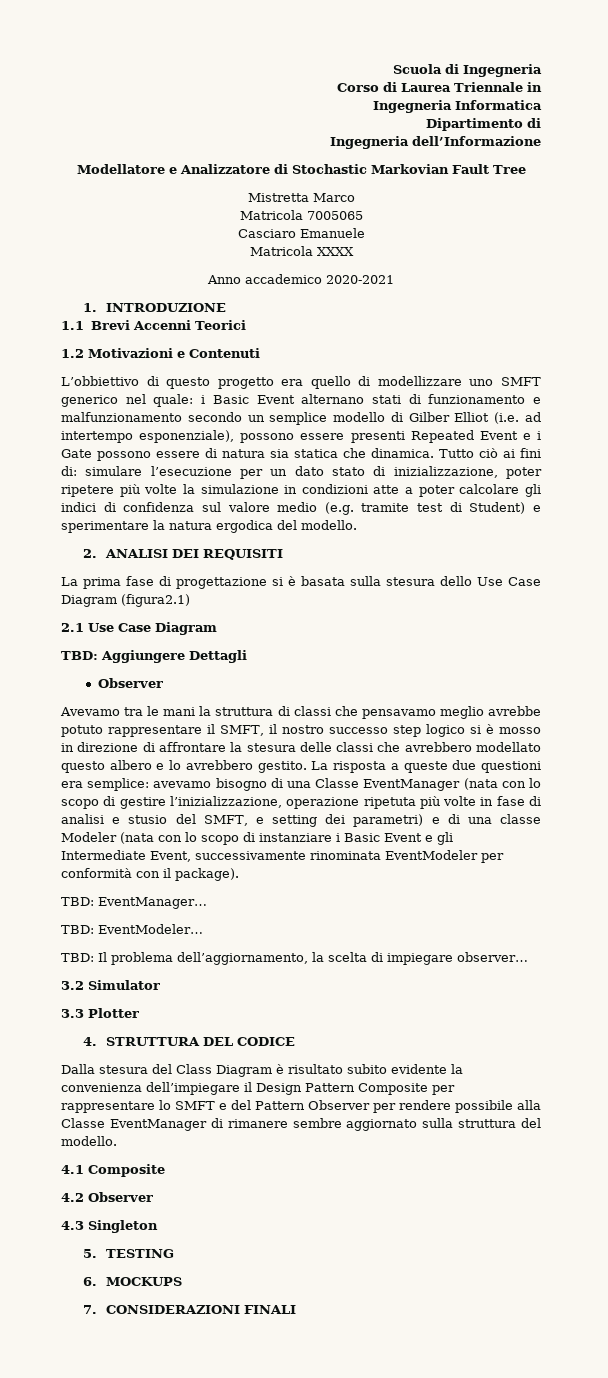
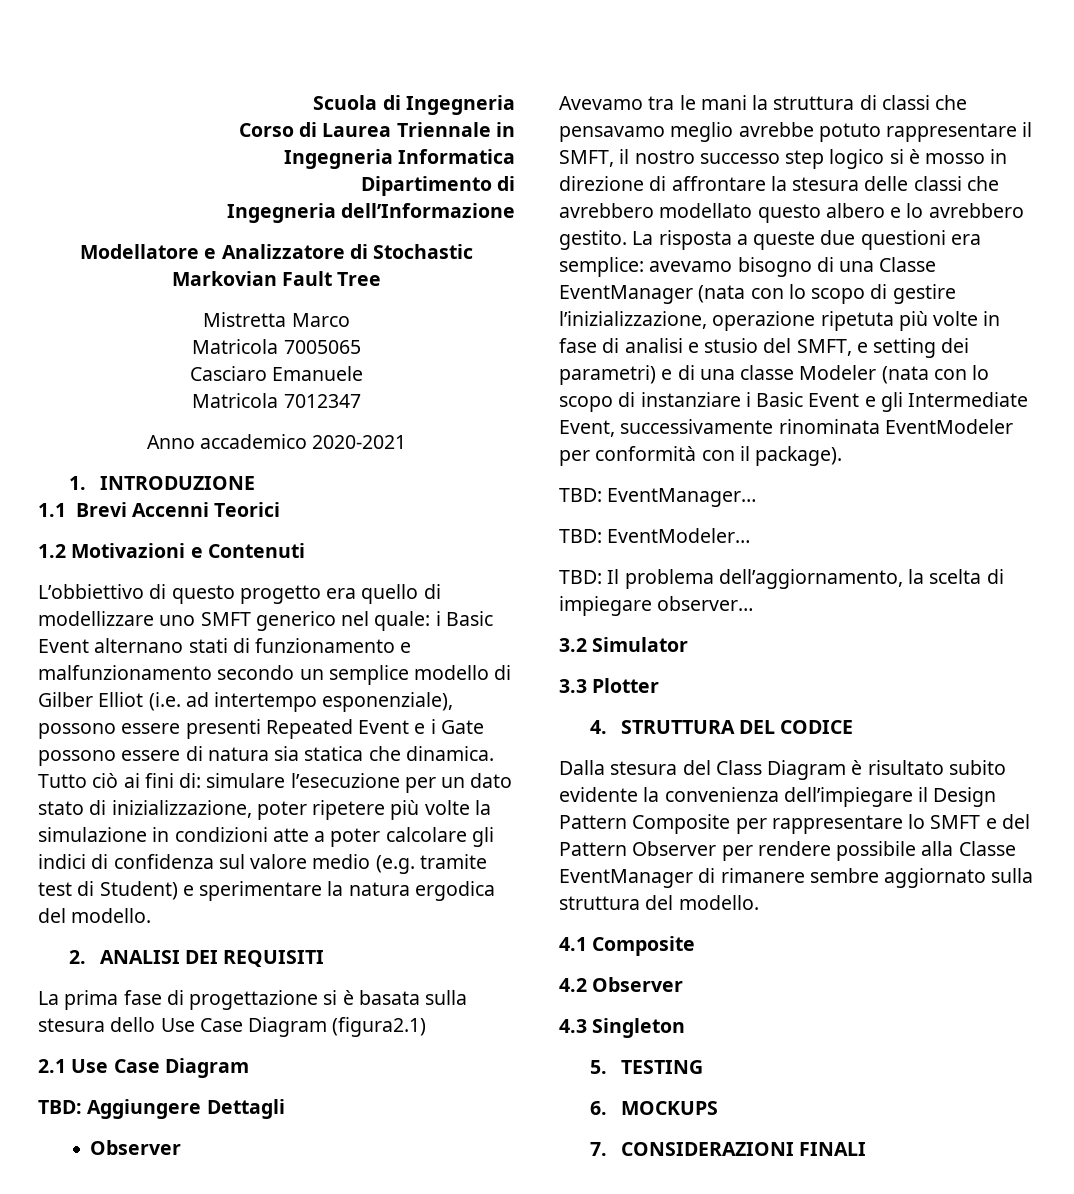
- Matricola XXXX
+ Matricola 7012347

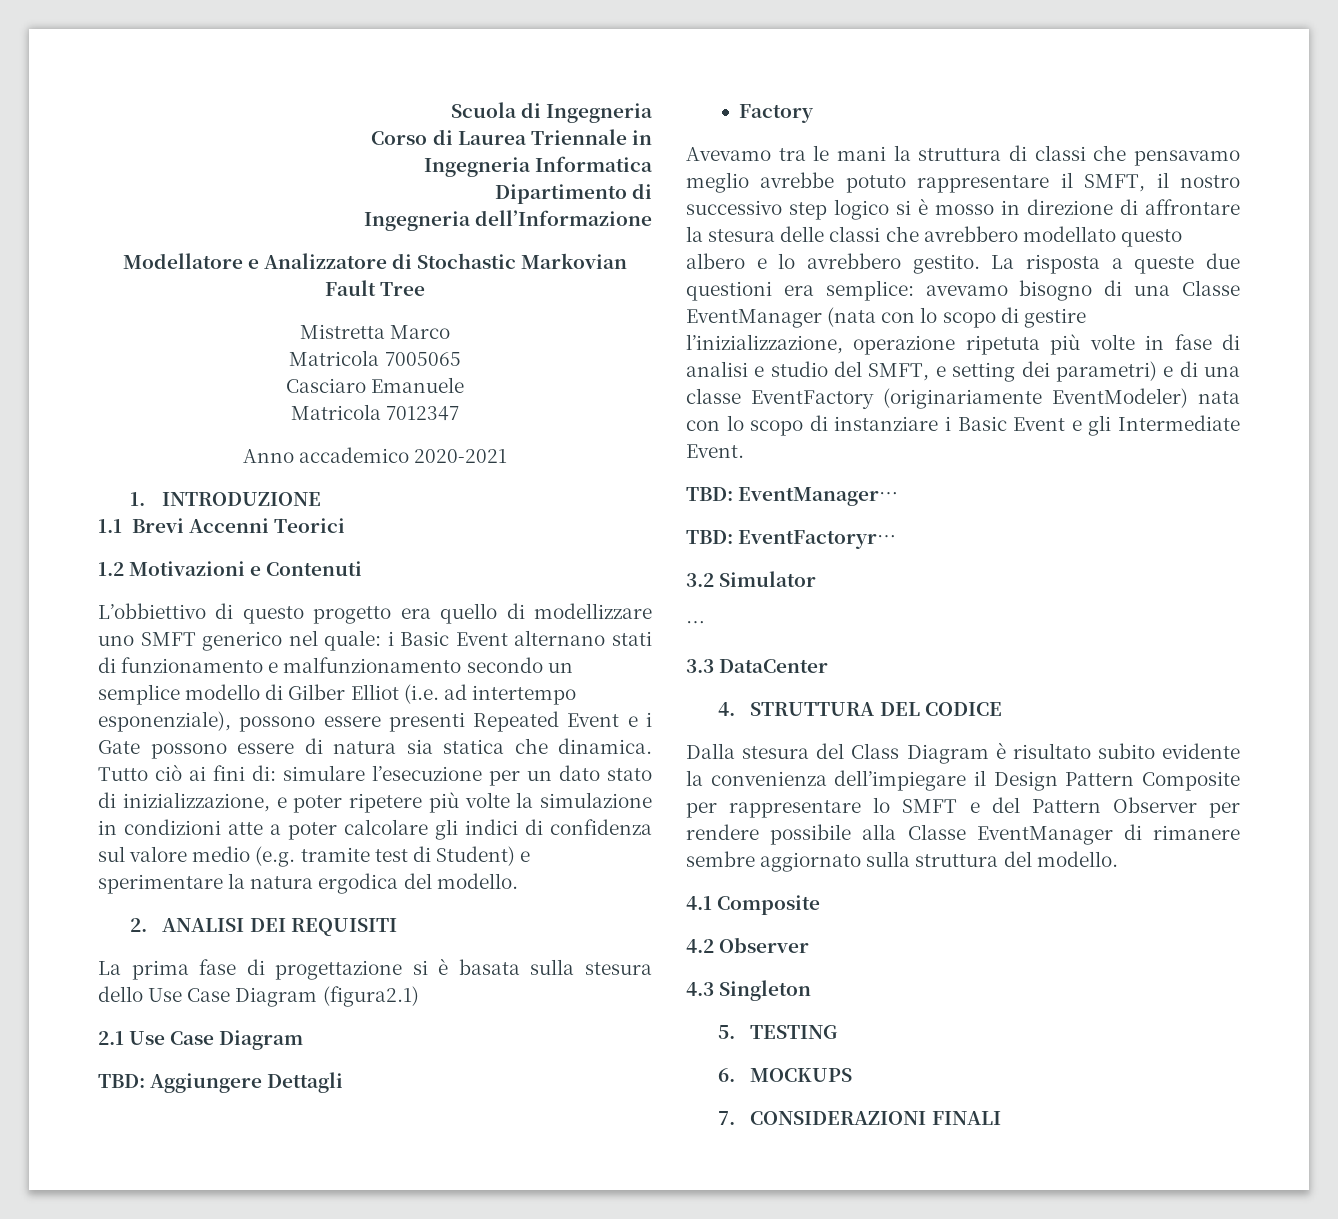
- Tutto ciò ai fini di: simulare l’esecuzione per un dato stato di inizializzazione, poter ripetere più volte la simulazione in condizioni atte a poter calcolare gli indici di confidenza sul valore medio (e.g. tramite test di Student) e sperimentare la natura ergodica del modello.
+ Tutto ciò ai fini di: simulare l’esecuzione per un dato stato di inizializzazione, e poter ripetere più volte la simulazione in condizioni atte a poter calcolare gli indici di confidenza sul valore medio (e.g. tramite test di Student) e sperimentare la natura ergodica del modello.
  TBD: Aggiungere Dettagli
- Observer
+ Factory
- Avevamo tra le mani la struttura di classi che pensavamo meglio avrebbe potuto rappresentare il SMFT, il nostro successo step logico si è mosso in direzione di affrontare la stesura delle classi che avrebbero modellato questo albero e lo avrebbero gestito.
+ Avevamo tra le mani la struttura di classi che pensavamo meglio avrebbe potuto rappresentare il SMFT, il nostro successivo step logico si è mosso in direzione di affrontare la stesura delle classi che avrebbero modellato questo albero e lo avrebbero gestito.
- La risposta a queste due questioni era semplice: avevamo bisogno di una Classe EventManager (nata con lo scopo di gestire l’inizializzazione, operazione ripetuta più volte in fase di analisi e stusio del SMFT, e setting dei parametri) e di una classe Modeler (nata con lo scopo di instanziare i Basic Event e gli Intermediate Event, successivamente rinominata EventModeler per conformità con il package).
+ La risposta a queste due questioni era semplice: avevamo bisogno di una Classe EventManager (nata con lo scopo di gestire l’inizializzazione, operazione ripetuta più volte in fase di analisi e studio del SMFT, e setting dei parametri) e di una classe EventFactory (originariamente EventModeler) nata con lo scopo di instanziare i Basic Event e gli Intermediate Event.
  TBD: EventManager…
- TBD: EventModeler…
- TBD: Il problema dell’aggiornamento, la scelta di impiegare observer…
+ TBD: EventFactoryr…
+ …
- 3.3 Plotter
+ 3.3 DataCenter

